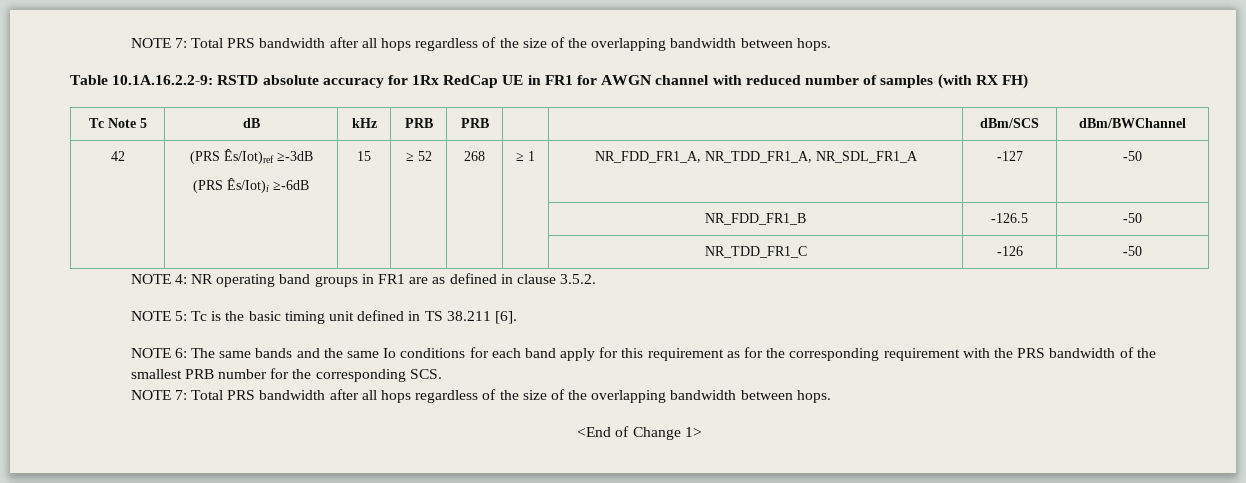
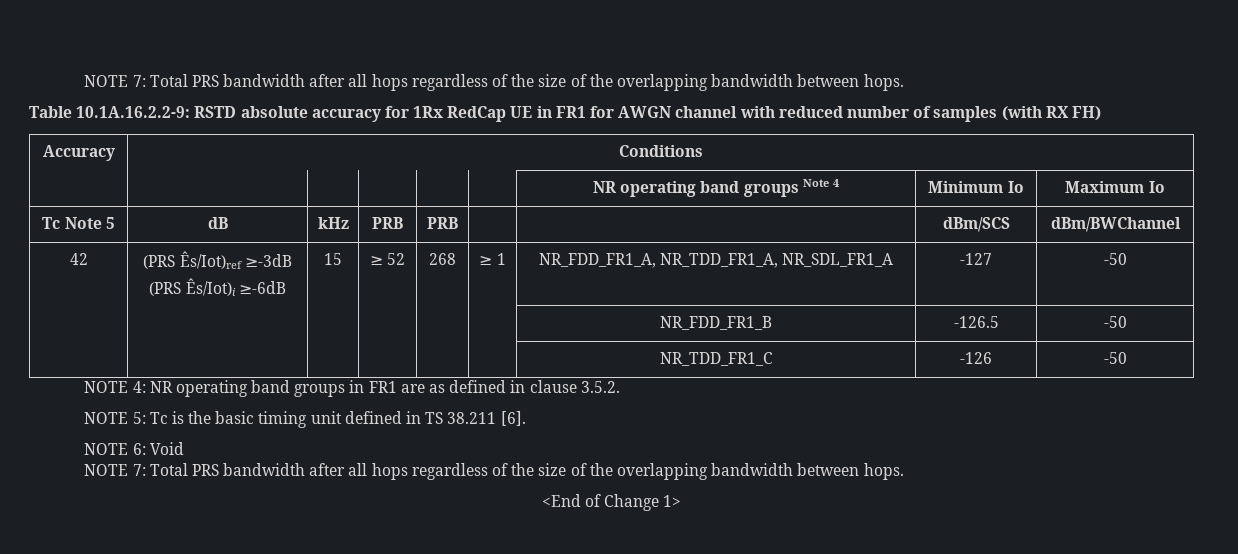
+ Accuracy | Conditions
+ | | | | | | NR operating band groups Note 4 | Minimum Io | Maximum Io
- NOTE 6: The same bands and the same Io conditions for each band apply for this requirement as for the corresponding requirement with the PRS bandwidth of the smallest PRB number for the corresponding SCS.
+ NOTE 6: Void

